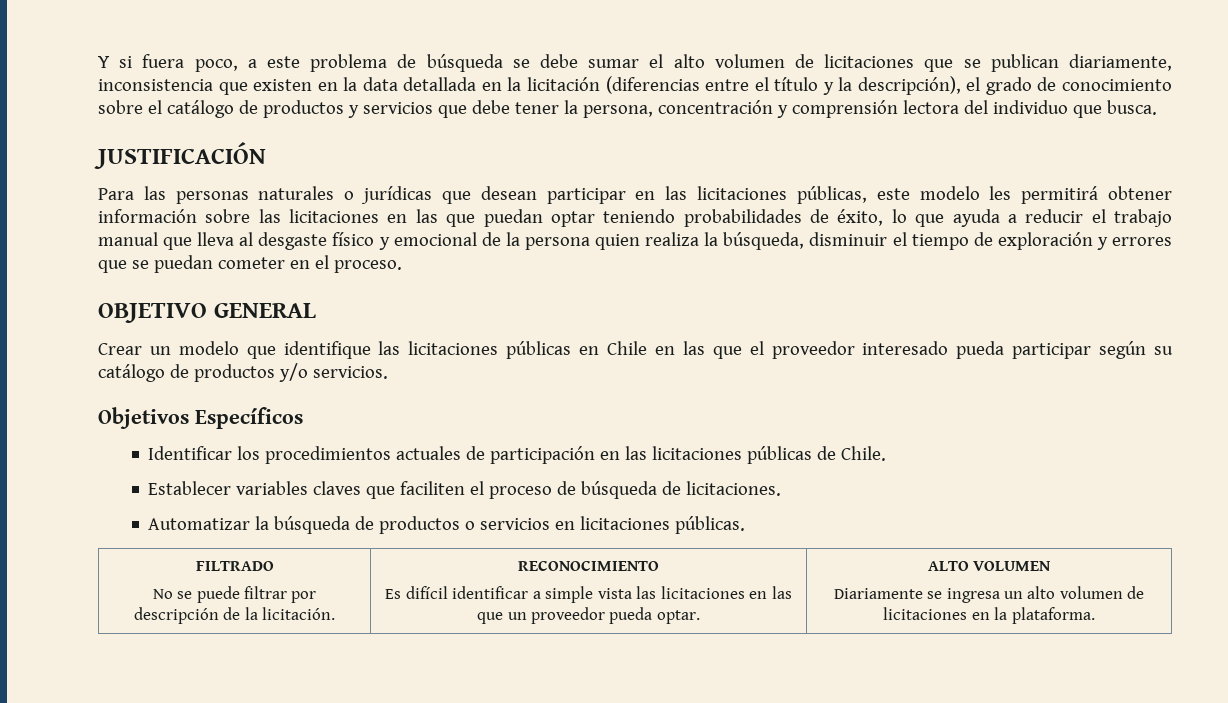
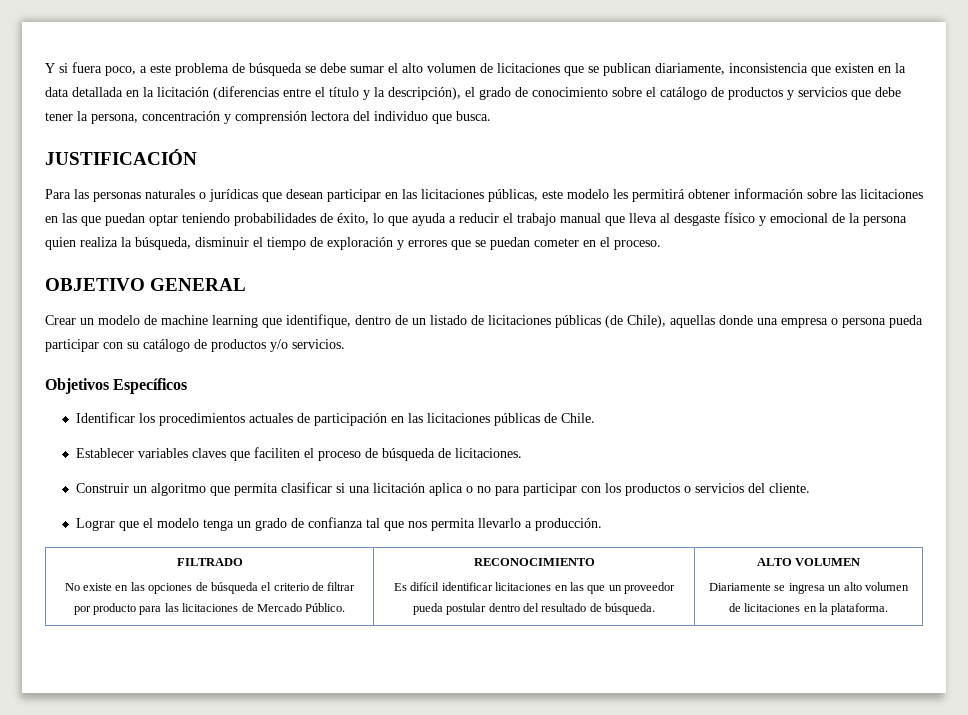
- Crear un modelo que identifique las licitaciones públicas en Chile en las que el proveedor interesado pueda participar según su catálogo de productos y/o servicios.
+ Crear un modelo de machine learning que identifique, dentro de un listado de licitaciones públicas (de Chile), aquellas donde una empresa o persona pueda participar con su catálogo de productos y/o servicios.
- Automatizar la búsqueda de productos o servicios en licitaciones públicas.
+ Construir un algoritmo que permita clasificar si una licitación aplica o no para participar con los productos o servicios del cliente.
+ Lograr que el modelo tenga un grado de confianza tal que nos permita llevarlo a producción.
  FILTRADO
- No se puede filtrar por descripción de la licitación. | RECONOCIMIENTO
- Es difícil identificar a simple vista las licitaciones en las que un proveedor pueda optar. | ALTO VOLUMEN
+ No existe en las opciones de búsqueda el criterio de filtrar por producto para las licitaciones de Mercado Público. | RECONOCIMIENTO
+ Es difícil identificar licitaciones en las que un proveedor pueda postular dentro del resultado de búsqueda. | ALTO VOLUMEN

